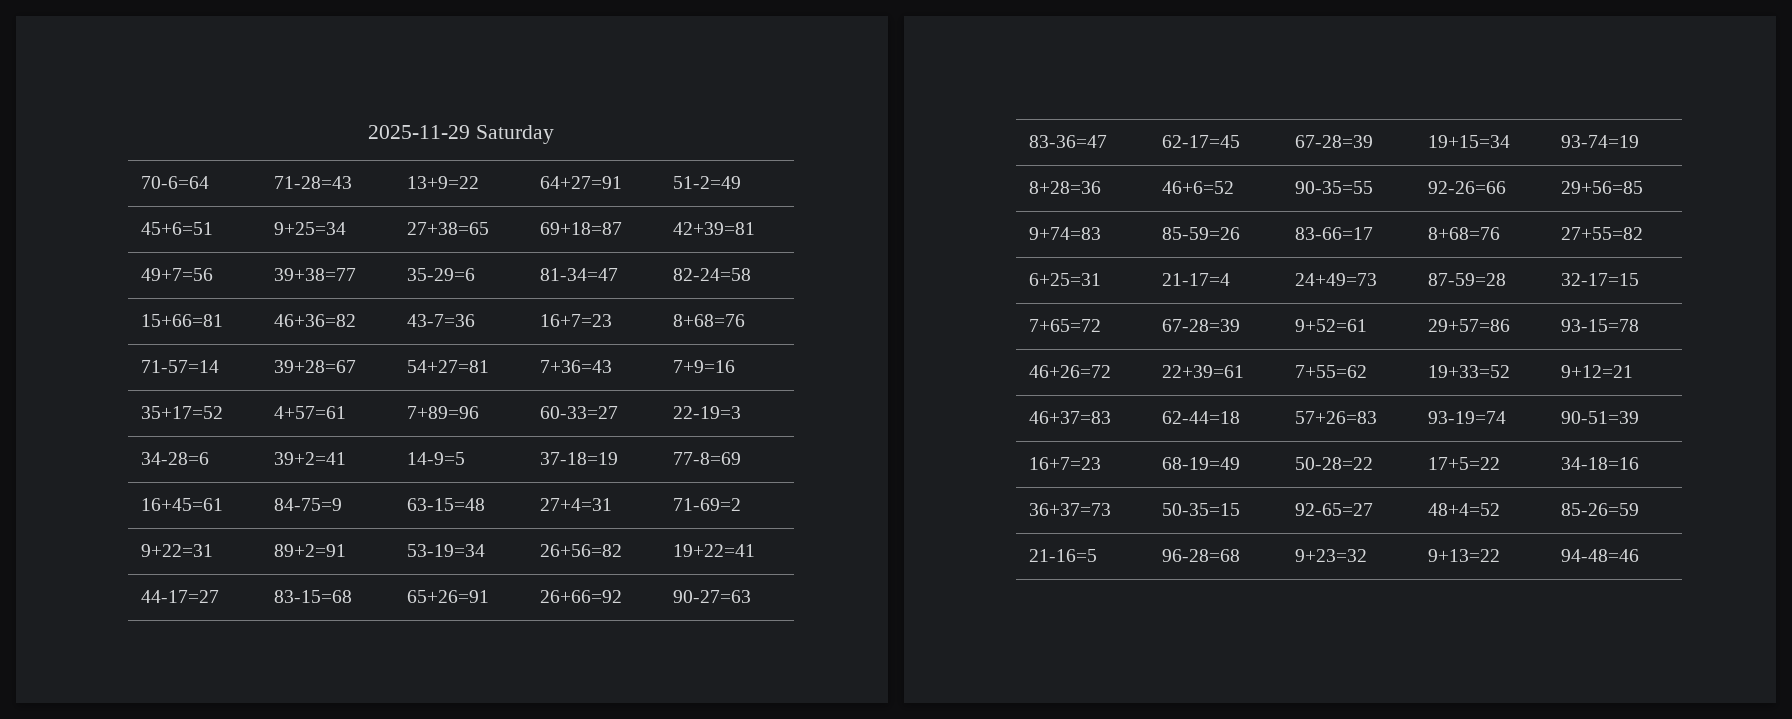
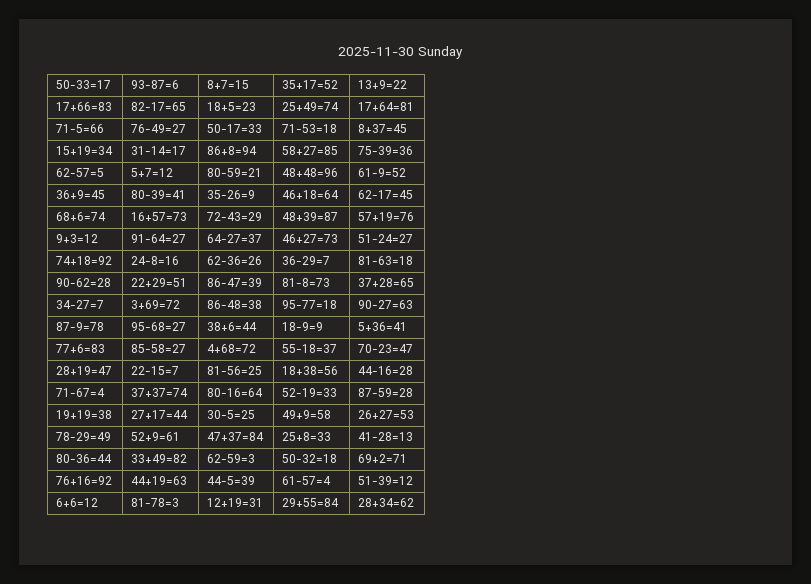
- 2025-11-29 Saturday
- 70-6=64 | 71-28=43 | 13+9=22 | 64+27=91 | 51-2=49
- 45+6=51 | 9+25=34 | 27+38=65 | 69+18=87 | 42+39=81
- 49+7=56 | 39+38=77 | 35-29=6 | 81-34=47 | 82-24=58
- 15+66=81 | 46+36=82 | 43-7=36 | 16+7=23 | 8+68=76
- 71-57=14 | 39+28=67 | 54+27=81 | 7+36=43 | 7+9=16
- 35+17=52 | 4+57=61 | 7+89=96 | 60-33=27 | 22-19=3
- 34-28=6 | 39+2=41 | 14-9=5 | 37-18=19 | 77-8=69
- 16+45=61 | 84-75=9 | 63-15=48 | 27+4=31 | 71-69=2
- 9+22=31 | 89+2=91 | 53-19=34 | 26+56=82 | 19+22=41
- 44-17=27 | 83-15=68 | 65+26=91 | 26+66=92 | 90-27=63
- 83-36=47 | 62-17=45 | 67-28=39 | 19+15=34 | 93-74=19
- 8+28=36 | 46+6=52 | 90-35=55 | 92-26=66 | 29+56=85
- 9+74=83 | 85-59=26 | 83-66=17 | 8+68=76 | 27+55=82
- 6+25=31 | 21-17=4 | 24+49=73 | 87-59=28 | 32-17=15
- 7+65=72 | 67-28=39 | 9+52=61 | 29+57=86 | 93-15=78
- 46+26=72 | 22+39=61 | 7+55=62 | 19+33=52 | 9+12=21
- 46+37=83 | 62-44=18 | 57+26=83 | 93-19=74 | 90-51=39
- 16+7=23 | 68-19=49 | 50-28=22 | 17+5=22 | 34-18=16
- 36+37=73 | 50-35=15 | 92-65=27 | 48+4=52 | 85-26=59
- 21-16=5 | 96-28=68 | 9+23=32 | 9+13=22 | 94-48=46
+ 2025-11-30 Sunday
+ 50-33=17 | 93-87=6 | 8+7=15 | 35+17=52 | 13+9=22
+ 17+66=83 | 82-17=65 | 18+5=23 | 25+49=74 | 17+64=81
+ 71-5=66 | 76-49=27 | 50-17=33 | 71-53=18 | 8+37=45
+ 15+19=34 | 31-14=17 | 86+8=94 | 58+27=85 | 75-39=36
+ 62-57=5 | 5+7=12 | 80-59=21 | 48+48=96 | 61-9=52
+ 36+9=45 | 80-39=41 | 35-26=9 | 46+18=64 | 62-17=45
+ 68+6=74 | 16+57=73 | 72-43=29 | 48+39=87 | 57+19=76
+ 9+3=12 | 91-64=27 | 64-27=37 | 46+27=73 | 51-24=27
+ 74+18=92 | 24-8=16 | 62-36=26 | 36-29=7 | 81-63=18
+ 90-62=28 | 22+29=51 | 86-47=39 | 81-8=73 | 37+28=65
+ 34-27=7 | 3+69=72 | 86-48=38 | 95-77=18 | 90-27=63
+ 87-9=78 | 95-68=27 | 38+6=44 | 18-9=9 | 5+36=41
+ 77+6=83 | 85-58=27 | 4+68=72 | 55-18=37 | 70-23=47
+ 28+19=47 | 22-15=7 | 81-56=25 | 18+38=56 | 44-16=28
+ 71-67=4 | 37+37=74 | 80-16=64 | 52-19=33 | 87-59=28
+ 19+19=38 | 27+17=44 | 30-5=25 | 49+9=58 | 26+27=53
+ 78-29=49 | 52+9=61 | 47+37=84 | 25+8=33 | 41-28=13
+ 80-36=44 | 33+49=82 | 62-59=3 | 50-32=18 | 69+2=71
+ 76+16=92 | 44+19=63 | 44-5=39 | 61-57=4 | 51-39=12
+ 6+6=12 | 81-78=3 | 12+19=31 | 29+55=84 | 28+34=62

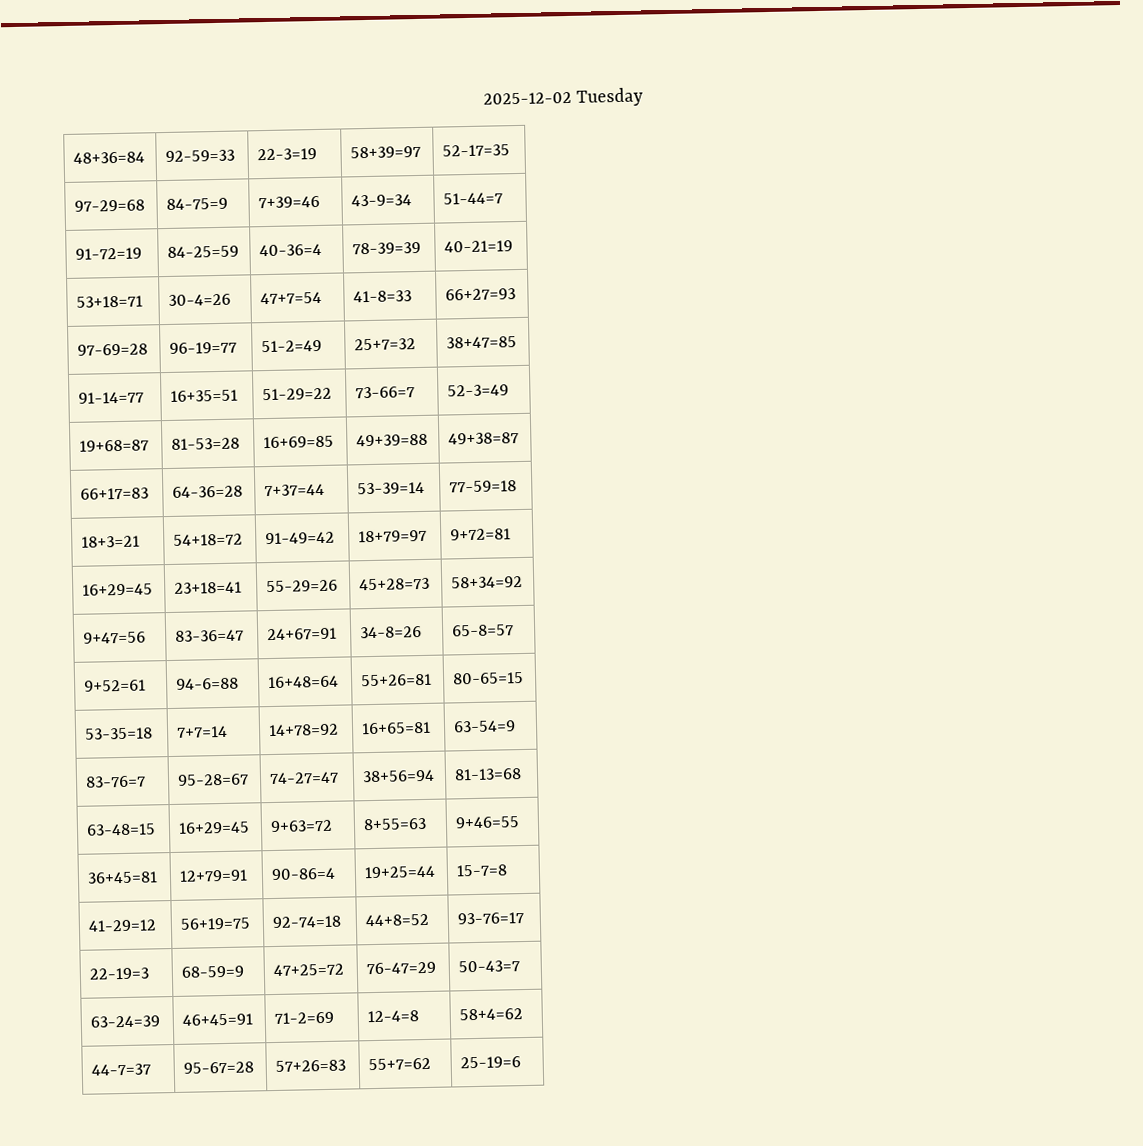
- 2025-11-30 Sunday
- 50-33=17 | 93-87=6 | 8+7=15 | 35+17=52 | 13+9=22
- 17+66=83 | 82-17=65 | 18+5=23 | 25+49=74 | 17+64=81
- 71-5=66 | 76-49=27 | 50-17=33 | 71-53=18 | 8+37=45
- 15+19=34 | 31-14=17 | 86+8=94 | 58+27=85 | 75-39=36
- 62-57=5 | 5+7=12 | 80-59=21 | 48+48=96 | 61-9=52
- 36+9=45 | 80-39=41 | 35-26=9 | 46+18=64 | 62-17=45
- 68+6=74 | 16+57=73 | 72-43=29 | 48+39=87 | 57+19=76
- 9+3=12 | 91-64=27 | 64-27=37 | 46+27=73 | 51-24=27
- 74+18=92 | 24-8=16 | 62-36=26 | 36-29=7 | 81-63=18
- 90-62=28 | 22+29=51 | 86-47=39 | 81-8=73 | 37+28=65
- 34-27=7 | 3+69=72 | 86-48=38 | 95-77=18 | 90-27=63
- 87-9=78 | 95-68=27 | 38+6=44 | 18-9=9 | 5+36=41
- 77+6=83 | 85-58=27 | 4+68=72 | 55-18=37 | 70-23=47
- 28+19=47 | 22-15=7 | 81-56=25 | 18+38=56 | 44-16=28
- 71-67=4 | 37+37=74 | 80-16=64 | 52-19=33 | 87-59=28
- 19+19=38 | 27+17=44 | 30-5=25 | 49+9=58 | 26+27=53
- 78-29=49 | 52+9=61 | 47+37=84 | 25+8=33 | 41-28=13
- 80-36=44 | 33+49=82 | 62-59=3 | 50-32=18 | 69+2=71
- 76+16=92 | 44+19=63 | 44-5=39 | 61-57=4 | 51-39=12
- 6+6=12 | 81-78=3 | 12+19=31 | 29+55=84 | 28+34=62
+ 2025-12-02 Tuesday
+ 48+36=84 | 92-59=33 | 22-3=19 | 58+39=97 | 52-17=35
+ 97-29=68 | 84-75=9 | 7+39=46 | 43-9=34 | 51-44=7
+ 91-72=19 | 84-25=59 | 40-36=4 | 78-39=39 | 40-21=19
+ 53+18=71 | 30-4=26 | 47+7=54 | 41-8=33 | 66+27=93
+ 97-69=28 | 96-19=77 | 51-2=49 | 25+7=32 | 38+47=85
+ 91-14=77 | 16+35=51 | 51-29=22 | 73-66=7 | 52-3=49
+ 19+68=87 | 81-53=28 | 16+69=85 | 49+39=88 | 49+38=87
+ 66+17=83 | 64-36=28 | 7+37=44 | 53-39=14 | 77-59=18
+ 18+3=21 | 54+18=72 | 91-49=42 | 18+79=97 | 9+72=81
+ 16+29=45 | 23+18=41 | 55-29=26 | 45+28=73 | 58+34=92
+ 9+47=56 | 83-36=47 | 24+67=91 | 34-8=26 | 65-8=57
+ 9+52=61 | 94-6=88 | 16+48=64 | 55+26=81 | 80-65=15
+ 53-35=18 | 7+7=14 | 14+78=92 | 16+65=81 | 63-54=9
+ 83-76=7 | 95-28=67 | 74-27=47 | 38+56=94 | 81-13=68
+ 63-48=15 | 16+29=45 | 9+63=72 | 8+55=63 | 9+46=55
+ 36+45=81 | 12+79=91 | 90-86=4 | 19+25=44 | 15-7=8
+ 41-29=12 | 56+19=75 | 92-74=18 | 44+8=52 | 93-76=17
+ 22-19=3 | 68-59=9 | 47+25=72 | 76-47=29 | 50-43=7
+ 63-24=39 | 46+45=91 | 71-2=69 | 12-4=8 | 58+4=62
+ 44-7=37 | 95-67=28 | 57+26=83 | 55+7=62 | 25-19=6

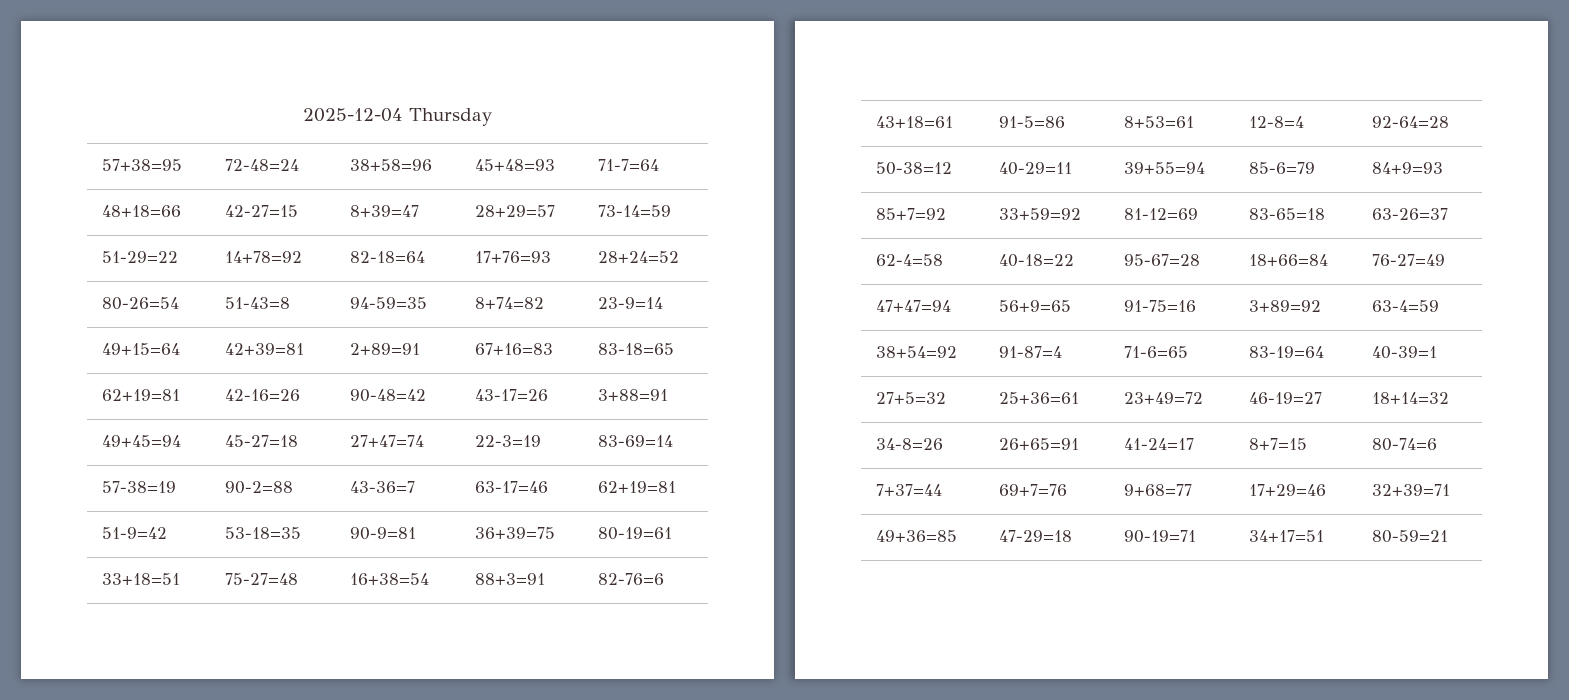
- 2025-12-02 Tuesday
- 48+36=84 | 92-59=33 | 22-3=19 | 58+39=97 | 52-17=35
- 97-29=68 | 84-75=9 | 7+39=46 | 43-9=34 | 51-44=7
- 91-72=19 | 84-25=59 | 40-36=4 | 78-39=39 | 40-21=19
- 53+18=71 | 30-4=26 | 47+7=54 | 41-8=33 | 66+27=93
- 97-69=28 | 96-19=77 | 51-2=49 | 25+7=32 | 38+47=85
- 91-14=77 | 16+35=51 | 51-29=22 | 73-66=7 | 52-3=49
- 19+68=87 | 81-53=28 | 16+69=85 | 49+39=88 | 49+38=87
- 66+17=83 | 64-36=28 | 7+37=44 | 53-39=14 | 77-59=18
- 18+3=21 | 54+18=72 | 91-49=42 | 18+79=97 | 9+72=81
- 16+29=45 | 23+18=41 | 55-29=26 | 45+28=73 | 58+34=92
- 9+47=56 | 83-36=47 | 24+67=91 | 34-8=26 | 65-8=57
- 9+52=61 | 94-6=88 | 16+48=64 | 55+26=81 | 80-65=15
- 53-35=18 | 7+7=14 | 14+78=92 | 16+65=81 | 63-54=9
- 83-76=7 | 95-28=67 | 74-27=47 | 38+56=94 | 81-13=68
- 63-48=15 | 16+29=45 | 9+63=72 | 8+55=63 | 9+46=55
- 36+45=81 | 12+79=91 | 90-86=4 | 19+25=44 | 15-7=8
- 41-29=12 | 56+19=75 | 92-74=18 | 44+8=52 | 93-76=17
- 22-19=3 | 68-59=9 | 47+25=72 | 76-47=29 | 50-43=7
- 63-24=39 | 46+45=91 | 71-2=69 | 12-4=8 | 58+4=62
- 44-7=37 | 95-67=28 | 57+26=83 | 55+7=62 | 25-19=6
+ 2025-12-04 Thursday
+ 57+38=95 | 72-48=24 | 38+58=96 | 45+48=93 | 71-7=64
+ 48+18=66 | 42-27=15 | 8+39=47 | 28+29=57 | 73-14=59
+ 51-29=22 | 14+78=92 | 82-18=64 | 17+76=93 | 28+24=52
+ 80-26=54 | 51-43=8 | 94-59=35 | 8+74=82 | 23-9=14
+ 49+15=64 | 42+39=81 | 2+89=91 | 67+16=83 | 83-18=65
+ 62+19=81 | 42-16=26 | 90-48=42 | 43-17=26 | 3+88=91
+ 49+45=94 | 45-27=18 | 27+47=74 | 22-3=19 | 83-69=14
+ 57-38=19 | 90-2=88 | 43-36=7 | 63-17=46 | 62+19=81
+ 51-9=42 | 53-18=35 | 90-9=81 | 36+39=75 | 80-19=61
+ 33+18=51 | 75-27=48 | 16+38=54 | 88+3=91 | 82-76=6
+ 43+18=61 | 91-5=86 | 8+53=61 | 12-8=4 | 92-64=28
+ 50-38=12 | 40-29=11 | 39+55=94 | 85-6=79 | 84+9=93
+ 85+7=92 | 33+59=92 | 81-12=69 | 83-65=18 | 63-26=37
+ 62-4=58 | 40-18=22 | 95-67=28 | 18+66=84 | 76-27=49
+ 47+47=94 | 56+9=65 | 91-75=16 | 3+89=92 | 63-4=59
+ 38+54=92 | 91-87=4 | 71-6=65 | 83-19=64 | 40-39=1
+ 27+5=32 | 25+36=61 | 23+49=72 | 46-19=27 | 18+14=32
+ 34-8=26 | 26+65=91 | 41-24=17 | 8+7=15 | 80-74=6
+ 7+37=44 | 69+7=76 | 9+68=77 | 17+29=46 | 32+39=71
+ 49+36=85 | 47-29=18 | 90-19=71 | 34+17=51 | 80-59=21

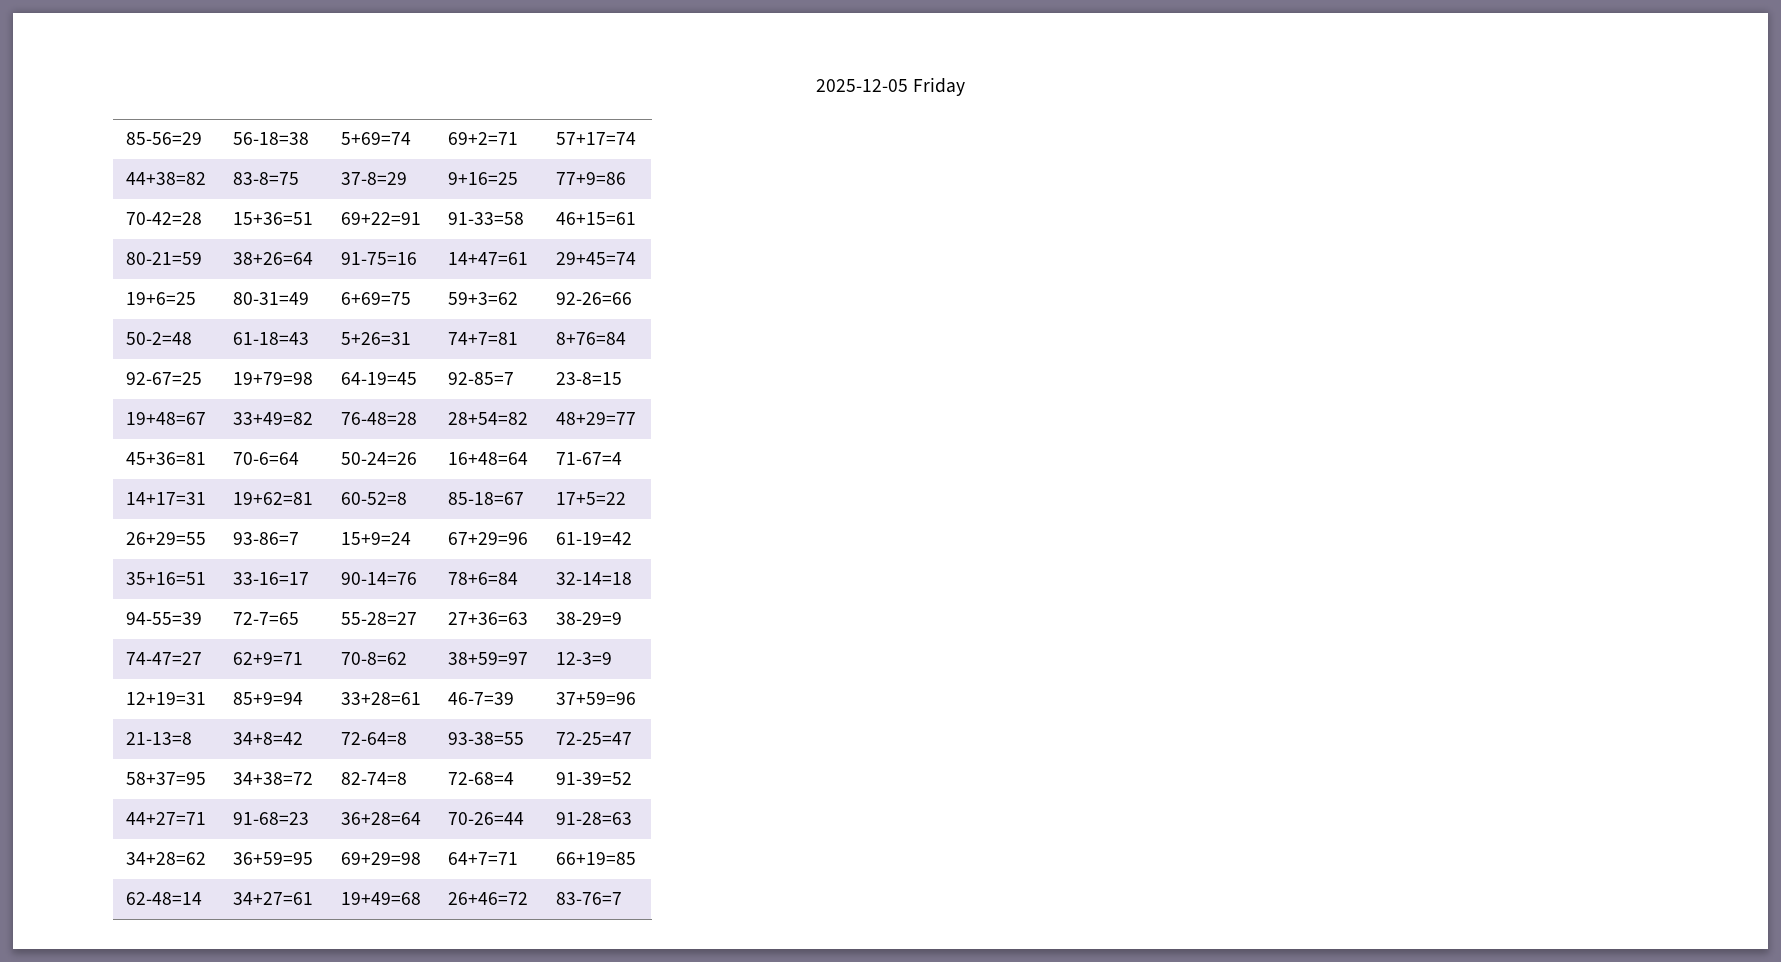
- 2025-12-04 Thursday
- 57+38=95 | 72-48=24 | 38+58=96 | 45+48=93 | 71-7=64
- 48+18=66 | 42-27=15 | 8+39=47 | 28+29=57 | 73-14=59
- 51-29=22 | 14+78=92 | 82-18=64 | 17+76=93 | 28+24=52
- 80-26=54 | 51-43=8 | 94-59=35 | 8+74=82 | 23-9=14
- 49+15=64 | 42+39=81 | 2+89=91 | 67+16=83 | 83-18=65
- 62+19=81 | 42-16=26 | 90-48=42 | 43-17=26 | 3+88=91
- 49+45=94 | 45-27=18 | 27+47=74 | 22-3=19 | 83-69=14
- 57-38=19 | 90-2=88 | 43-36=7 | 63-17=46 | 62+19=81
- 51-9=42 | 53-18=35 | 90-9=81 | 36+39=75 | 80-19=61
- 33+18=51 | 75-27=48 | 16+38=54 | 88+3=91 | 82-76=6
- 43+18=61 | 91-5=86 | 8+53=61 | 12-8=4 | 92-64=28
- 50-38=12 | 40-29=11 | 39+55=94 | 85-6=79 | 84+9=93
- 85+7=92 | 33+59=92 | 81-12=69 | 83-65=18 | 63-26=37
- 62-4=58 | 40-18=22 | 95-67=28 | 18+66=84 | 76-27=49
- 47+47=94 | 56+9=65 | 91-75=16 | 3+89=92 | 63-4=59
- 38+54=92 | 91-87=4 | 71-6=65 | 83-19=64 | 40-39=1
- 27+5=32 | 25+36=61 | 23+49=72 | 46-19=27 | 18+14=32
- 34-8=26 | 26+65=91 | 41-24=17 | 8+7=15 | 80-74=6
- 7+37=44 | 69+7=76 | 9+68=77 | 17+29=46 | 32+39=71
- 49+36=85 | 47-29=18 | 90-19=71 | 34+17=51 | 80-59=21
+ 2025-12-05 Friday
+ 85-56=29 | 56-18=38 | 5+69=74 | 69+2=71 | 57+17=74
+ 44+38=82 | 83-8=75 | 37-8=29 | 9+16=25 | 77+9=86
+ 70-42=28 | 15+36=51 | 69+22=91 | 91-33=58 | 46+15=61
+ 80-21=59 | 38+26=64 | 91-75=16 | 14+47=61 | 29+45=74
+ 19+6=25 | 80-31=49 | 6+69=75 | 59+3=62 | 92-26=66
+ 50-2=48 | 61-18=43 | 5+26=31 | 74+7=81 | 8+76=84
+ 92-67=25 | 19+79=98 | 64-19=45 | 92-85=7 | 23-8=15
+ 19+48=67 | 33+49=82 | 76-48=28 | 28+54=82 | 48+29=77
+ 45+36=81 | 70-6=64 | 50-24=26 | 16+48=64 | 71-67=4
+ 14+17=31 | 19+62=81 | 60-52=8 | 85-18=67 | 17+5=22
+ 26+29=55 | 93-86=7 | 15+9=24 | 67+29=96 | 61-19=42
+ 35+16=51 | 33-16=17 | 90-14=76 | 78+6=84 | 32-14=18
+ 94-55=39 | 72-7=65 | 55-28=27 | 27+36=63 | 38-29=9
+ 74-47=27 | 62+9=71 | 70-8=62 | 38+59=97 | 12-3=9
+ 12+19=31 | 85+9=94 | 33+28=61 | 46-7=39 | 37+59=96
+ 21-13=8 | 34+8=42 | 72-64=8 | 93-38=55 | 72-25=47
+ 58+37=95 | 34+38=72 | 82-74=8 | 72-68=4 | 91-39=52
+ 44+27=71 | 91-68=23 | 36+28=64 | 70-26=44 | 91-28=63
+ 34+28=62 | 36+59=95 | 69+29=98 | 64+7=71 | 66+19=85
+ 62-48=14 | 34+27=61 | 19+49=68 | 26+46=72 | 83-76=7

